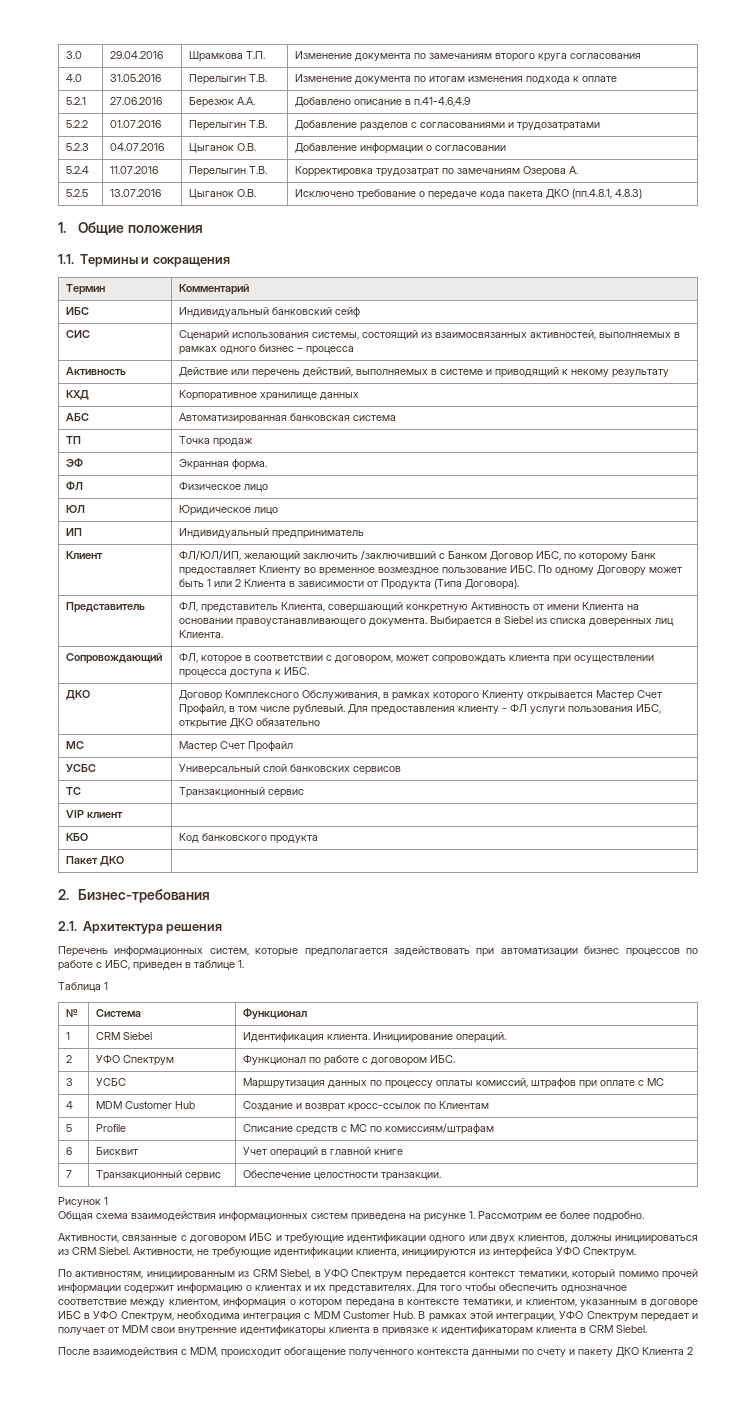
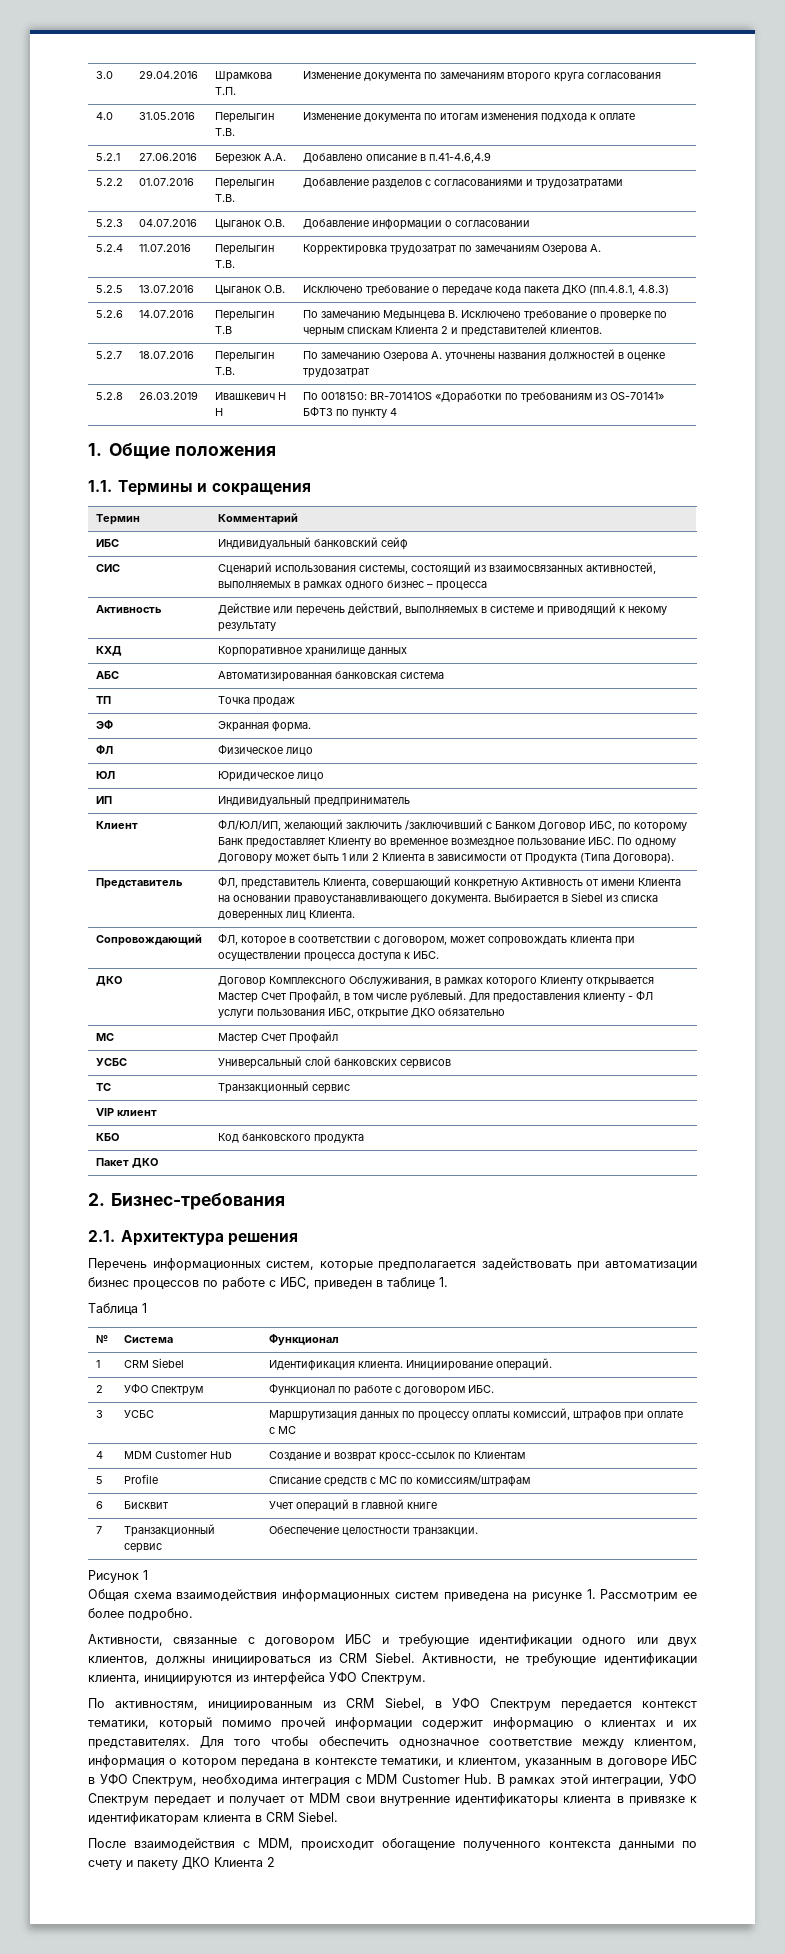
+ 5.2.6 | 14.07.2016 | Перелыгин Т.В | По замечанию Медынцева В. Исключено требование о проверке по черным спискам Клиента 2 и представителей клиентов.
+ 5.2.7 | 18.07.2016 | Перелыгин Т.В. | По замечанию Озерова А. уточнены названия должностей в оценке трудозатрат
+ 5.2.8 | 26.03.2019 | Ивашкевич Н Н | По 0018150: BR-70141OS «Доработки по требованиям из OS-70141» БФТЗ по пункту 4

